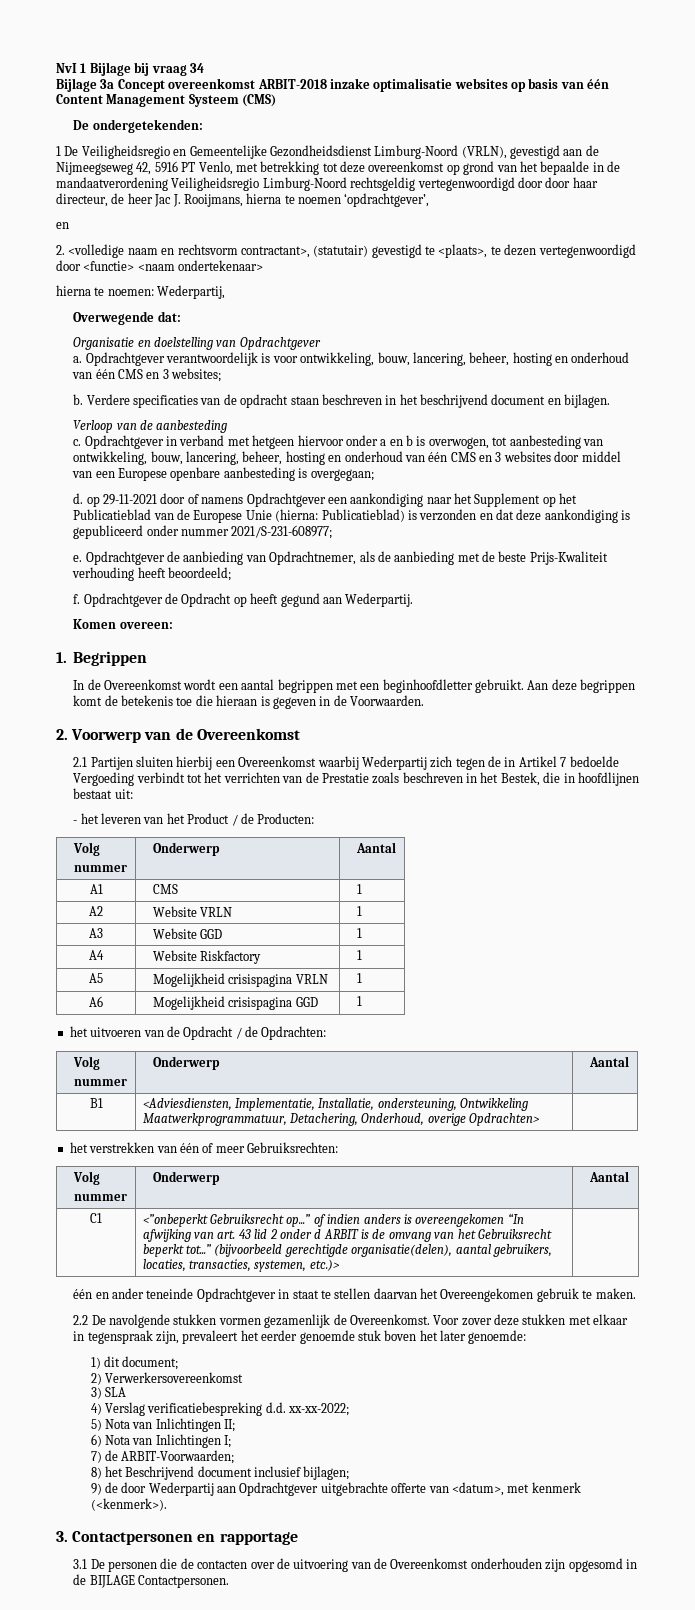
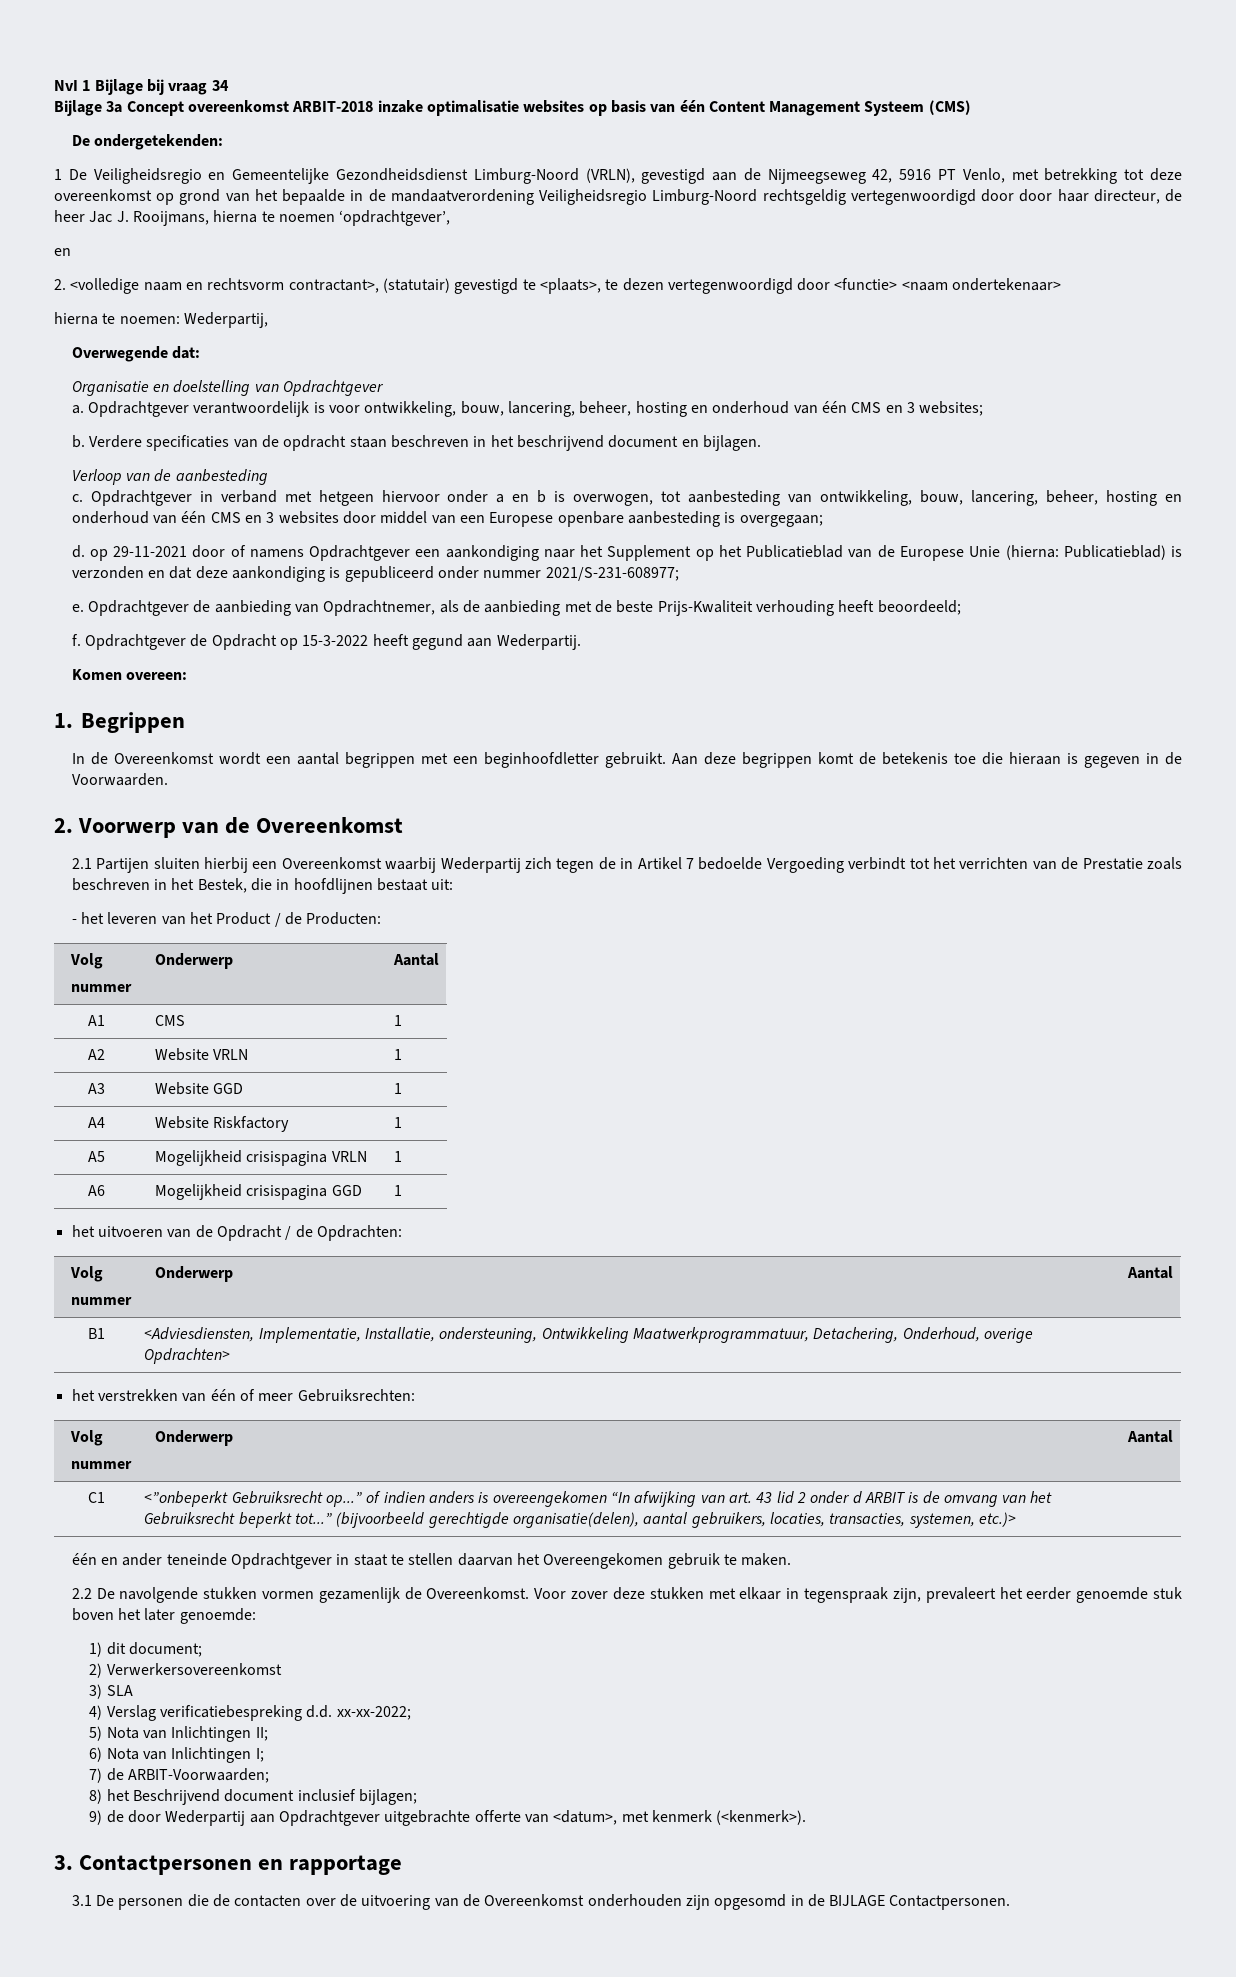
- Opdrachtgever de Opdracht op heeft gegund aan Wederpartij.
+ Opdrachtgever de Opdracht op 15-3-2022 heeft gegund aan Wederpartij.

